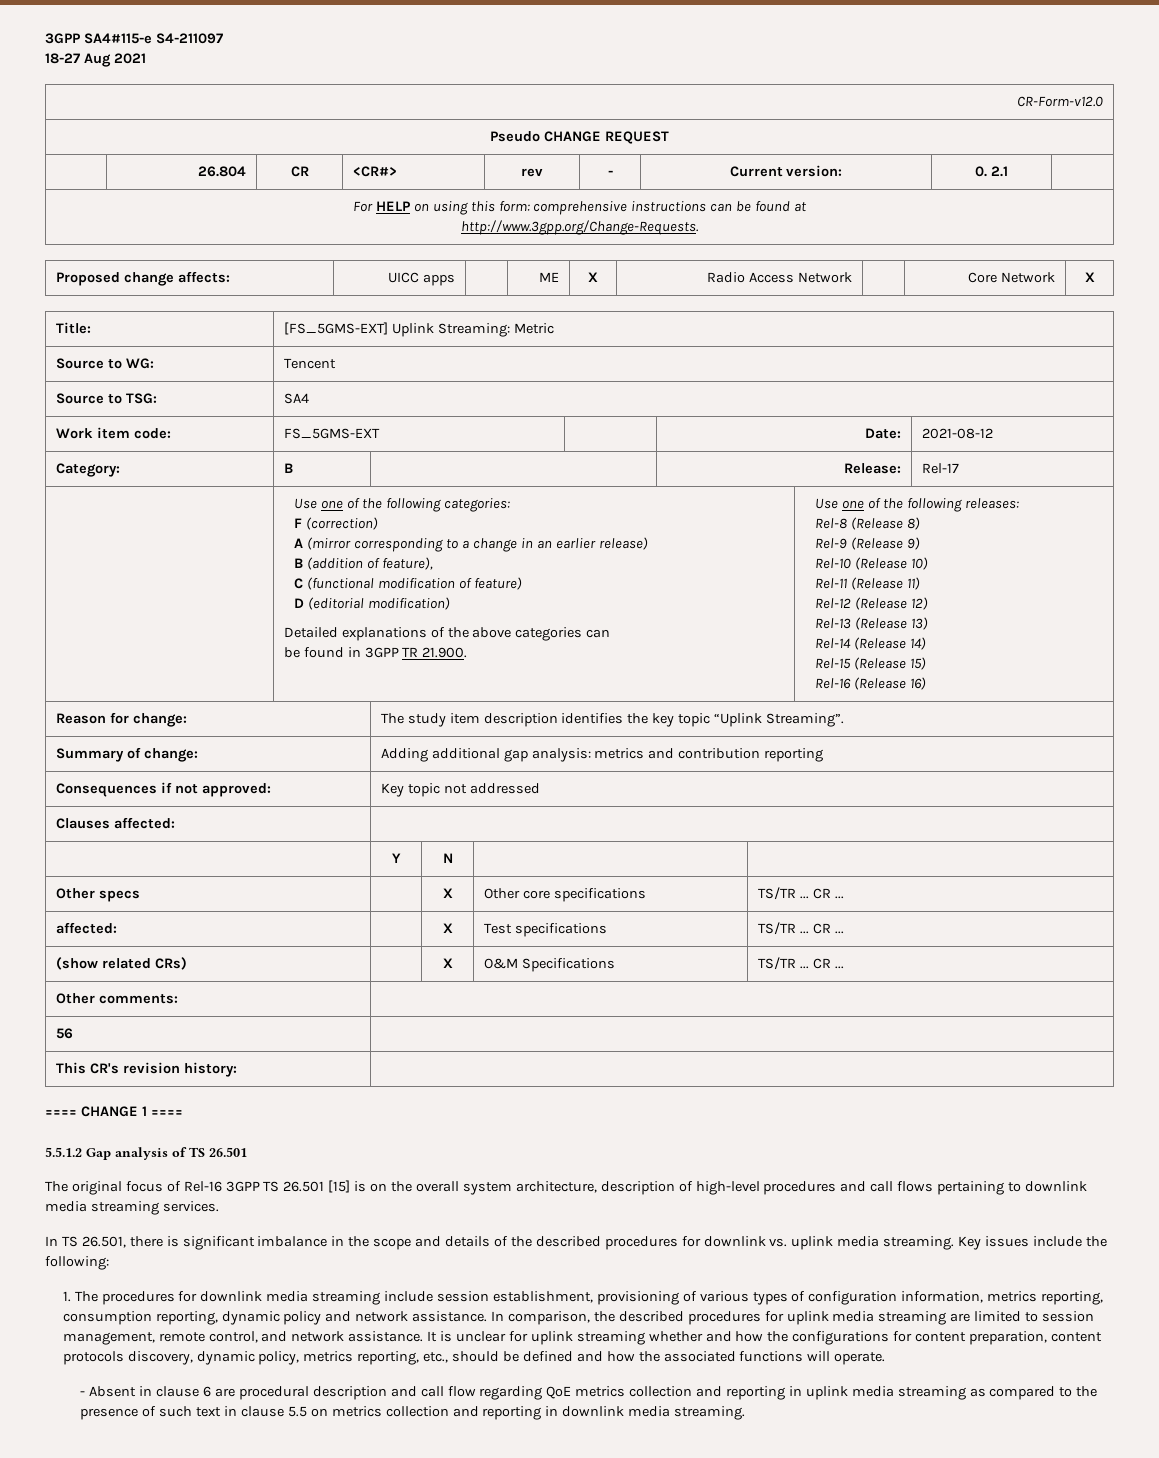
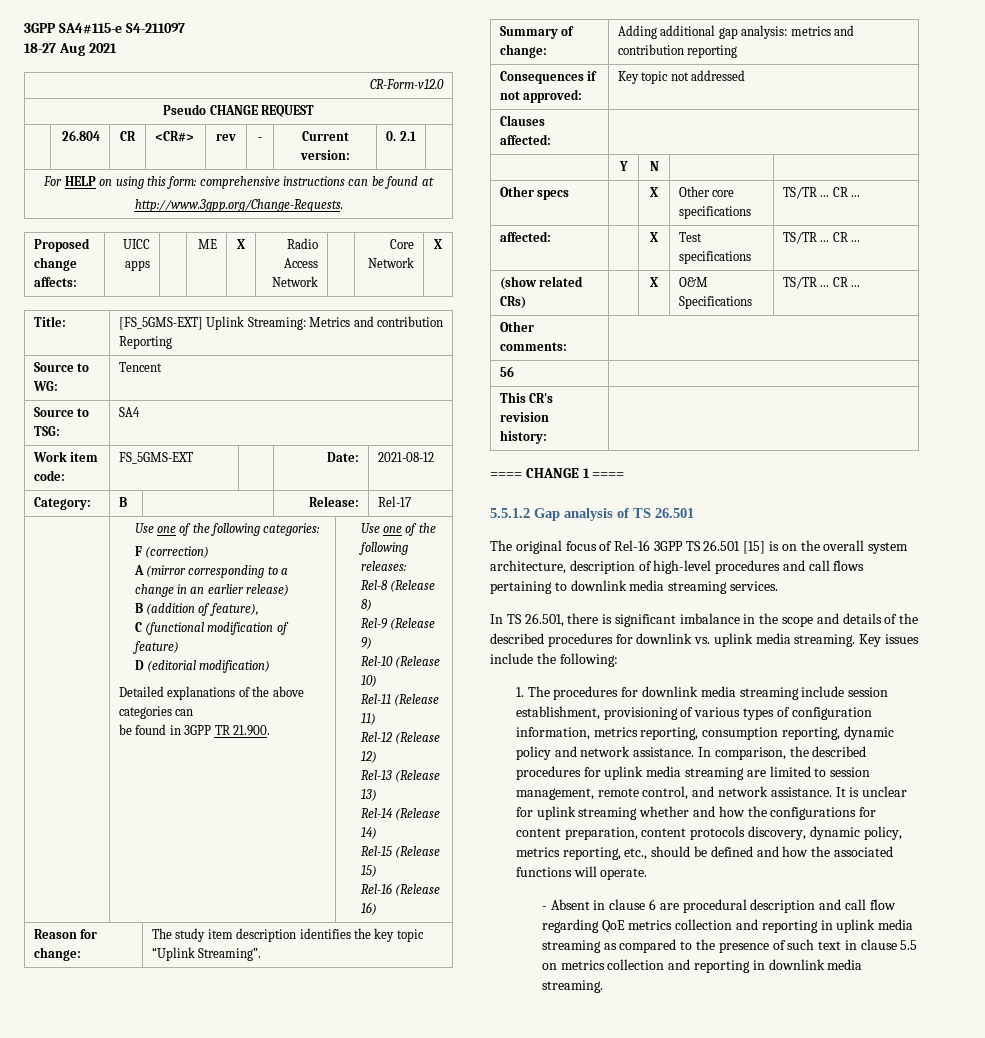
- Title: | [FS_5GMS-EXT] Uplink Streaming: Metric
+ Title: | [FS_5GMS-EXT] Uplink Streaming: Metrics and contribution Reporting

